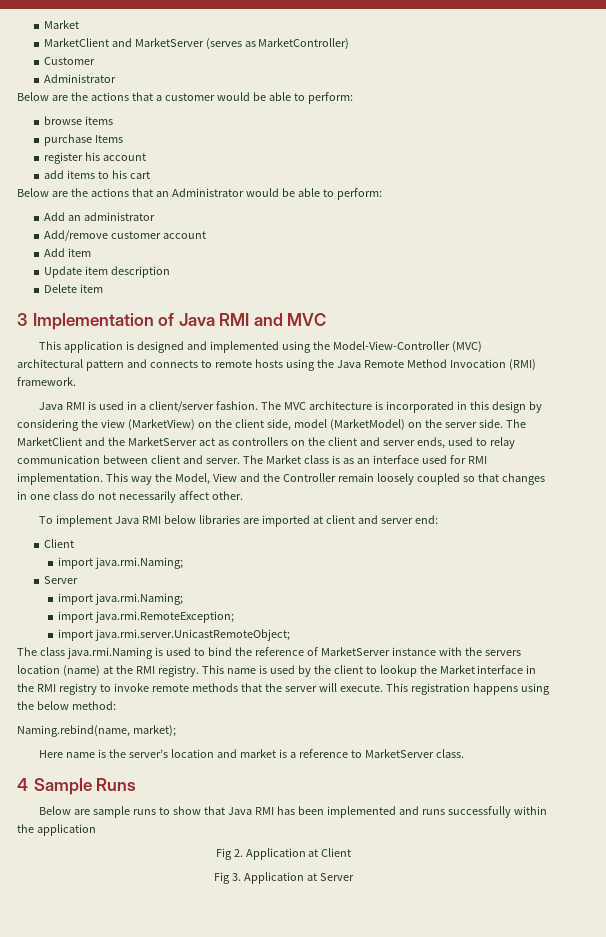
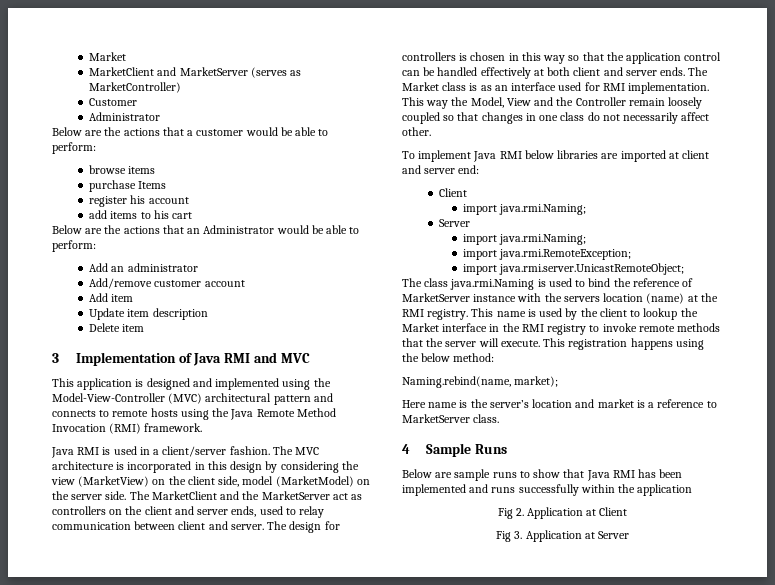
- The Market class is as an interface used for RMI implementation.
+ The design for controllers is chosen in this way so that the application control can be handled effectively at both client and server ends. The Market class is as an interface used for RMI implementation.

